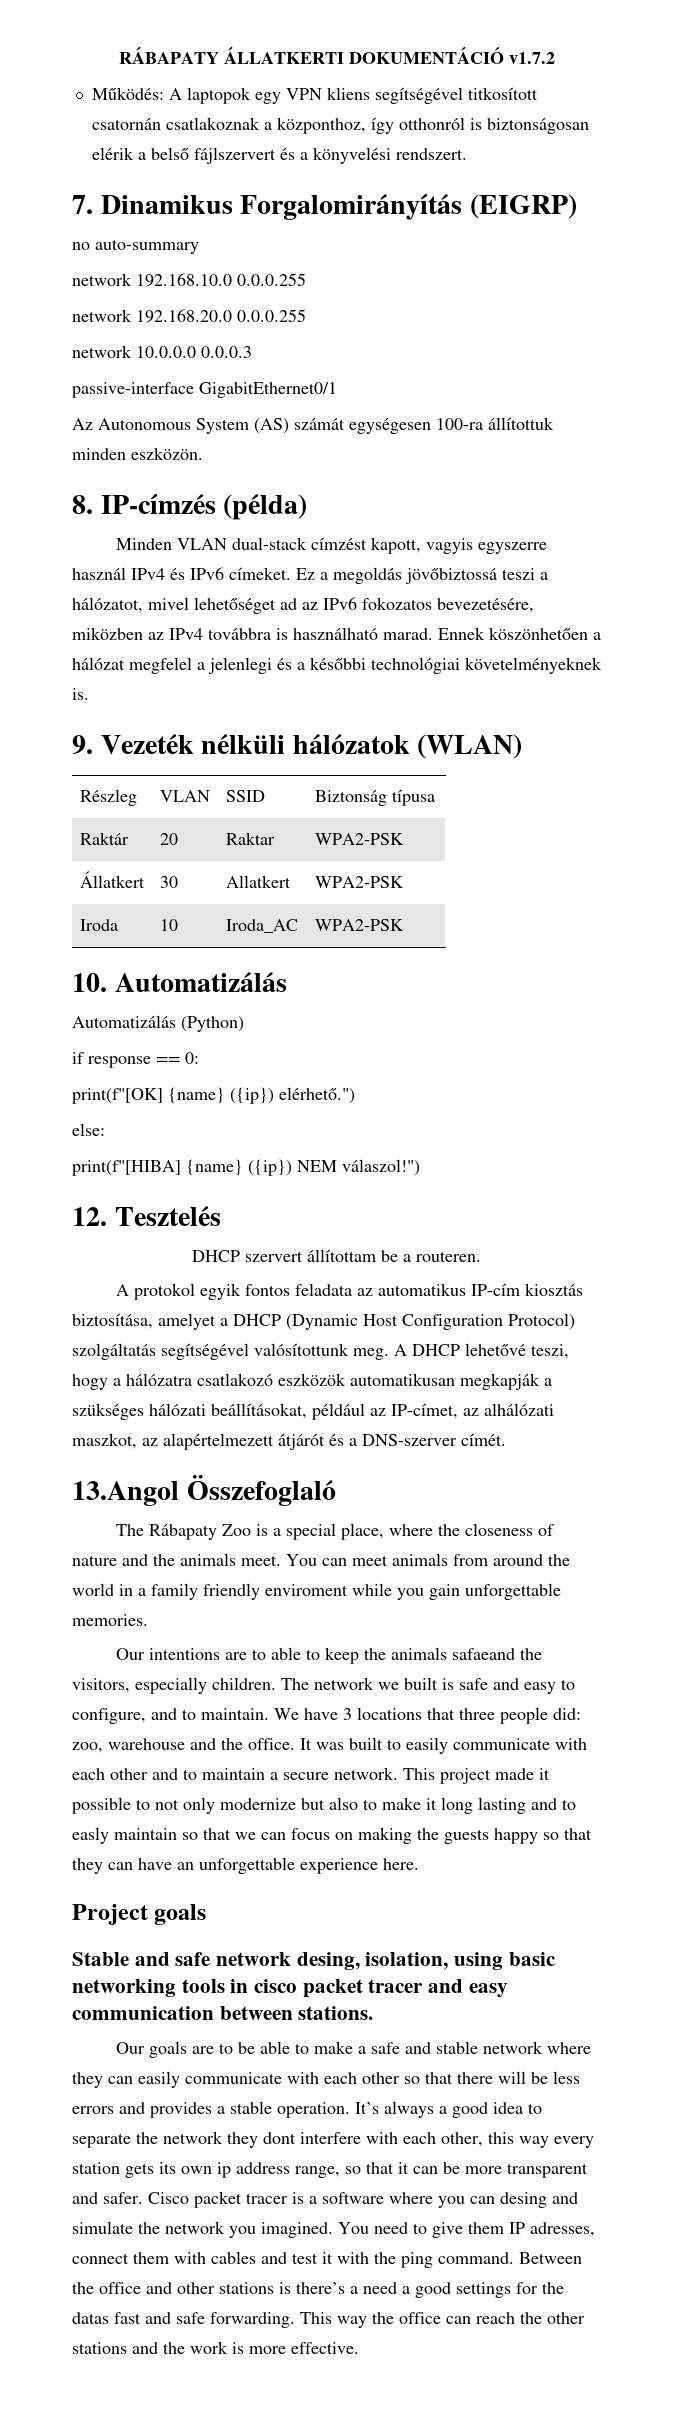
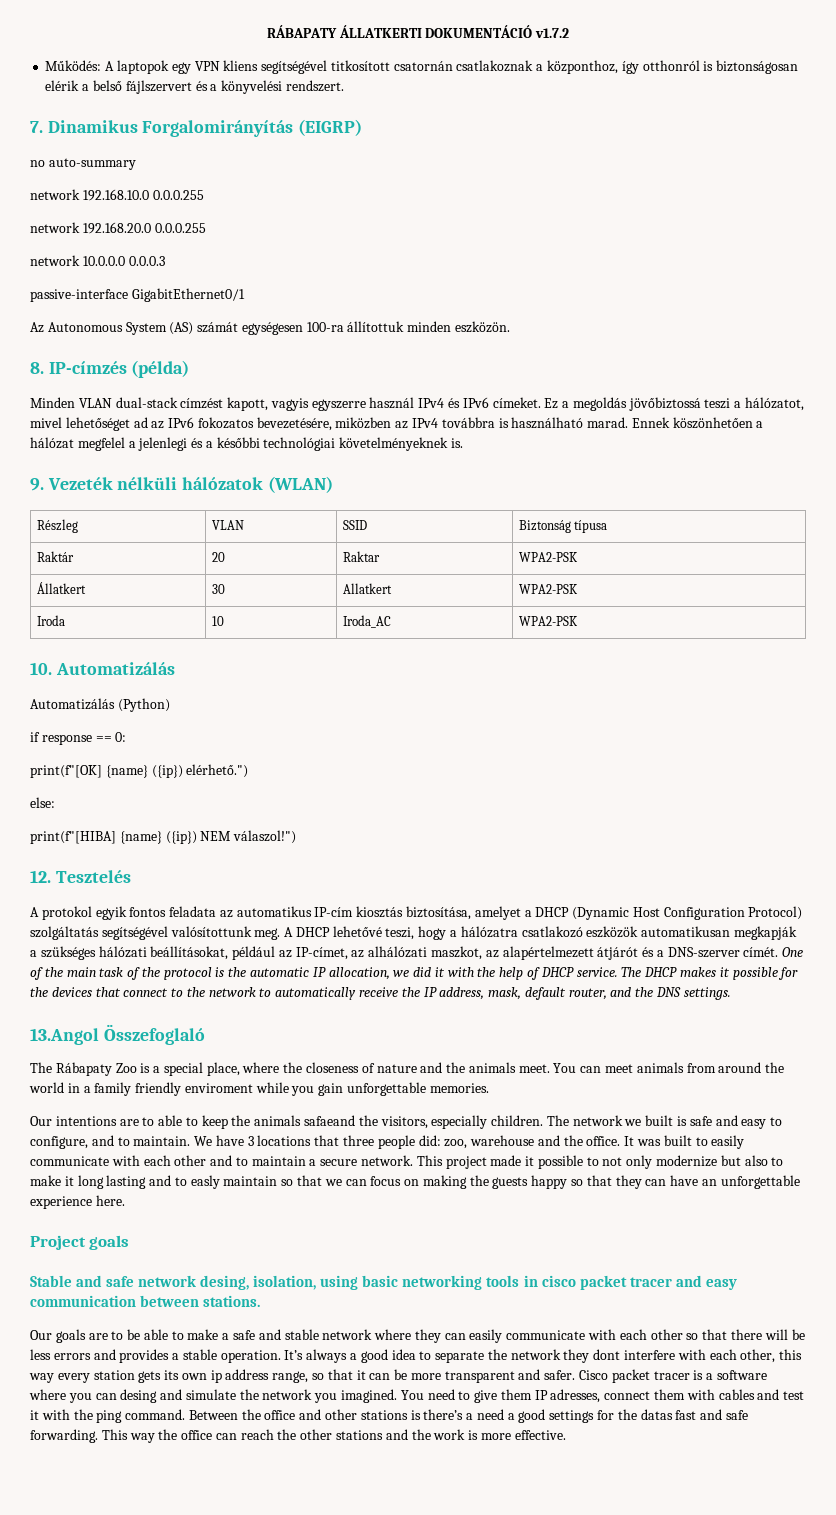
- DHCP szervert állítottam be a routeren.
+ One of the main task of the protocol is the automatic IP allocation, we did it with the help of DHCP service. The DHCP makes it possible for the devices that connect to the network to automatically receive the IP address, mask, default router, and the DNS settings.

